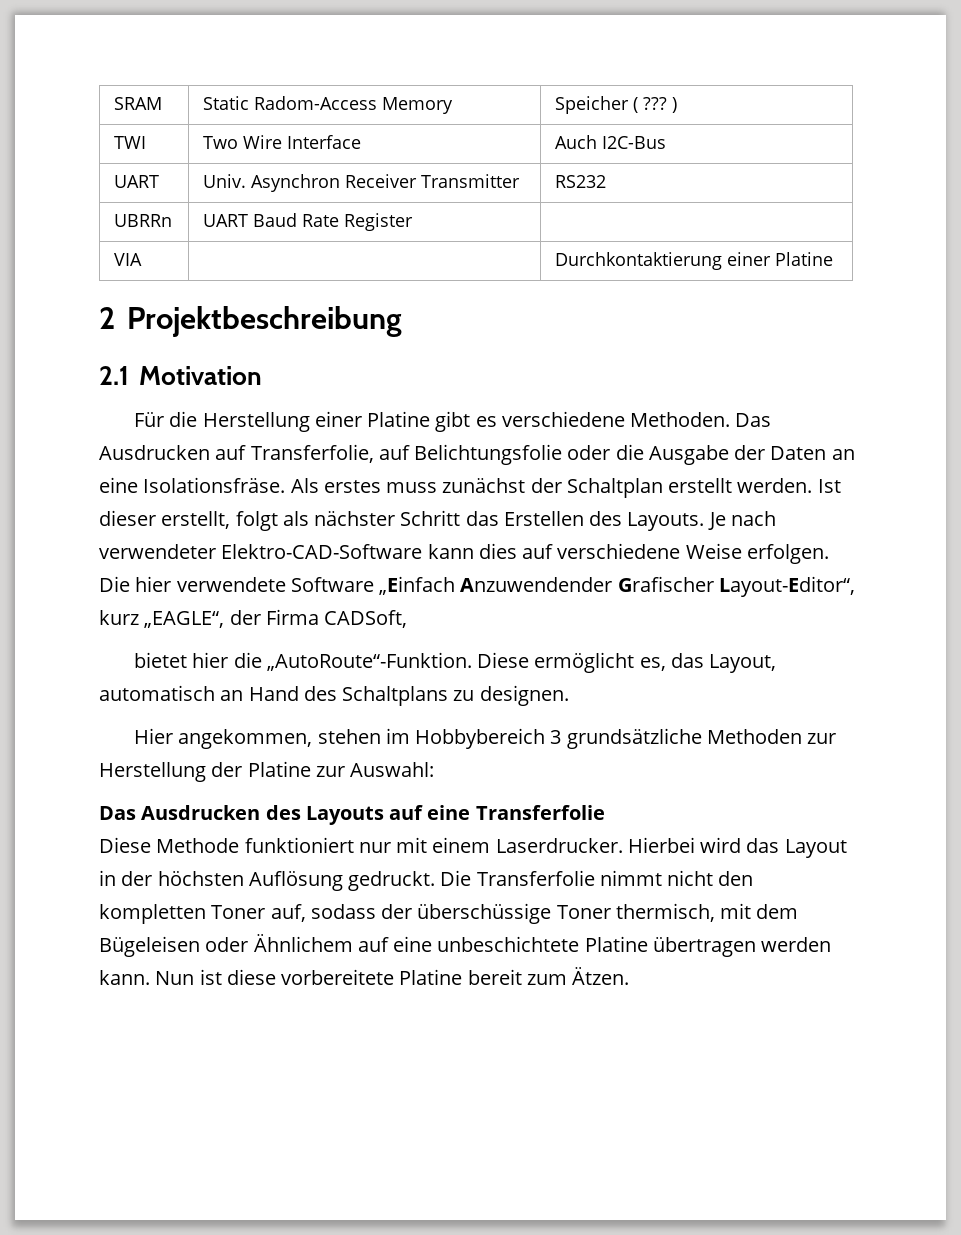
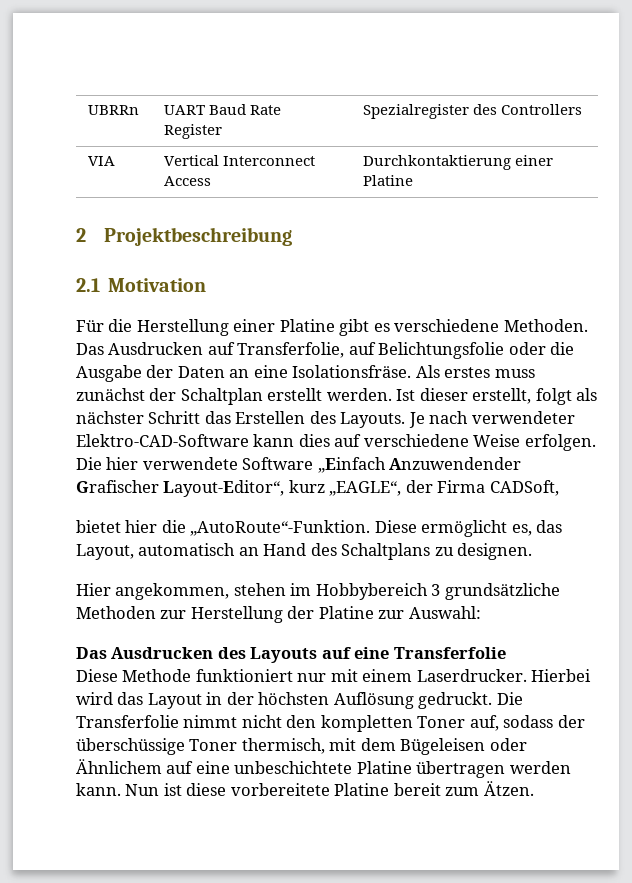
- SRAM | Static Radom-Access Memory | Speicher ( ??? )
- TWI | Two Wire Interface | Auch I2C-Bus
- UART | Univ. Asynchron Receiver Transmitter | RS232
- UBRRn | UART Baud Rate Register |
- VIA | | Durchkontaktierung einer Platine
+ UBRRn | UART Baud Rate Register | Spezialregister des Controllers
+ VIA | Vertical Interconnect Access | Durchkontaktierung einer Platine

